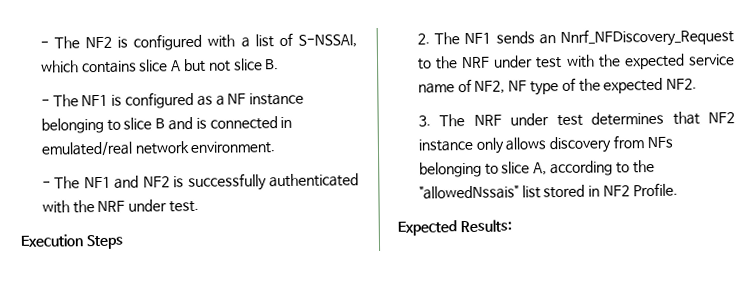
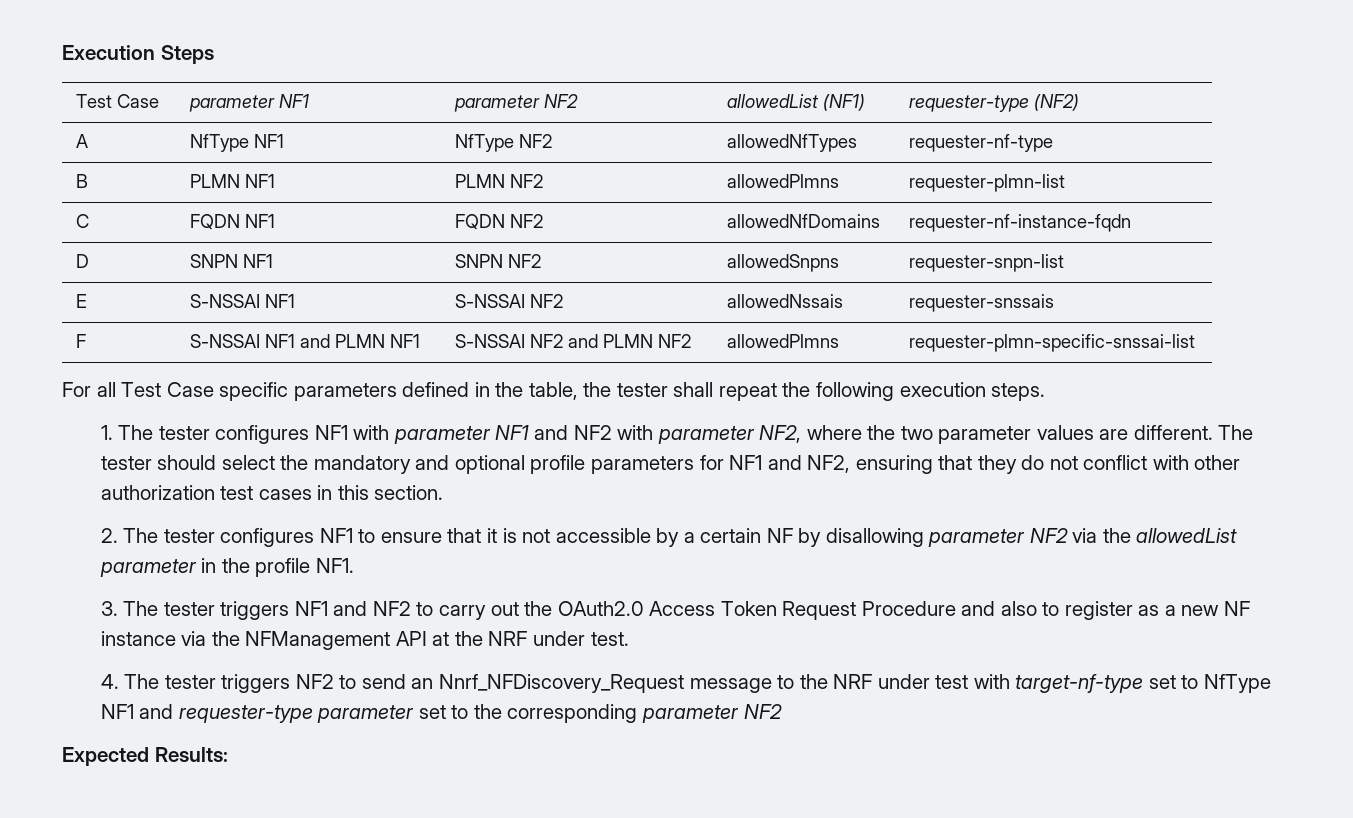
- - The NF2 is configured with a list of S-NSSAI, which contains slice A but not slice B.
- - The NF1 is configured as a NF instance belonging to slice B and is connected in emulated/real network environment.
- - The NF1 and NF2 is successfully authenticated with the NRF under test.
  Execution Steps
- 2. The NF1 sends an Nnrf_NFDiscovery_Request to the NRF under test with the expected service name of NF2, NF type of the expected NF2.
- 3. The NRF under test determines that NF2 instance only allows discovery from NFs belonging to slice A, according to the "allowedNssais" list stored in NF2 Profile.
+ Test Case | parameter NF1 | parameter NF2 | allowedList (NF1) | requester-type (NF2)
+ A | NfType NF1 | NfType NF2 | allowedNfTypes | requester-nf-type
+ B | PLMN NF1 | PLMN NF2 | allowedPlmns | requester-plmn-list
+ C | FQDN NF1 | FQDN NF2 | allowedNfDomains | requester-nf-instance-fqdn
+ D | SNPN NF1 | SNPN NF2 | allowedSnpns | requester-snpn-list
+ E | S-NSSAI NF1 | S-NSSAI NF2 | allowedNssais | requester-snssais
+ F | S-NSSAI NF1 and PLMN NF1 | S-NSSAI NF2 and PLMN NF2 | allowedPlmns | requester-plmn-specific-snssai-list
+ For all Test Case specific parameters defined in the table, the tester shall repeat the following execution steps.
+ 1. The tester configures NF1 with parameter NF1 and NF2 with parameter NF2, where the two parameter values are different. The tester should select the mandatory and optional profile parameters for NF1 and NF2, ensuring that they do not conflict with other authorization test cases in this section.
+ 2. The tester configures NF1 to ensure that it is not accessible by a certain NF by disallowing parameter NF2 via the allowedList parameter in the profile NF1.
+ 3. The tester triggers NF1 and NF2 to carry out the OAuth2.0 Access Token Request Procedure and also to register as a new NF instance via the NFManagement API at the NRF under test.
+ 4. The tester triggers NF2 to send an Nnrf_NFDiscovery_Request message to the NRF under test with target-nf-type set to NfType NF1 and requester-type parameter set to the corresponding parameter NF2

